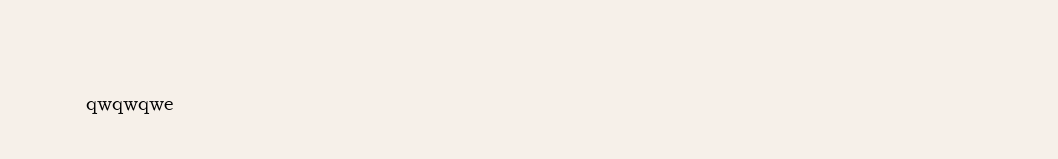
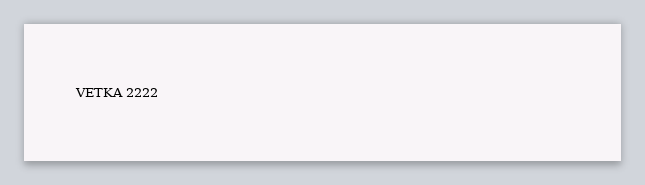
- qwqwqwe
+ VETKA 2222

